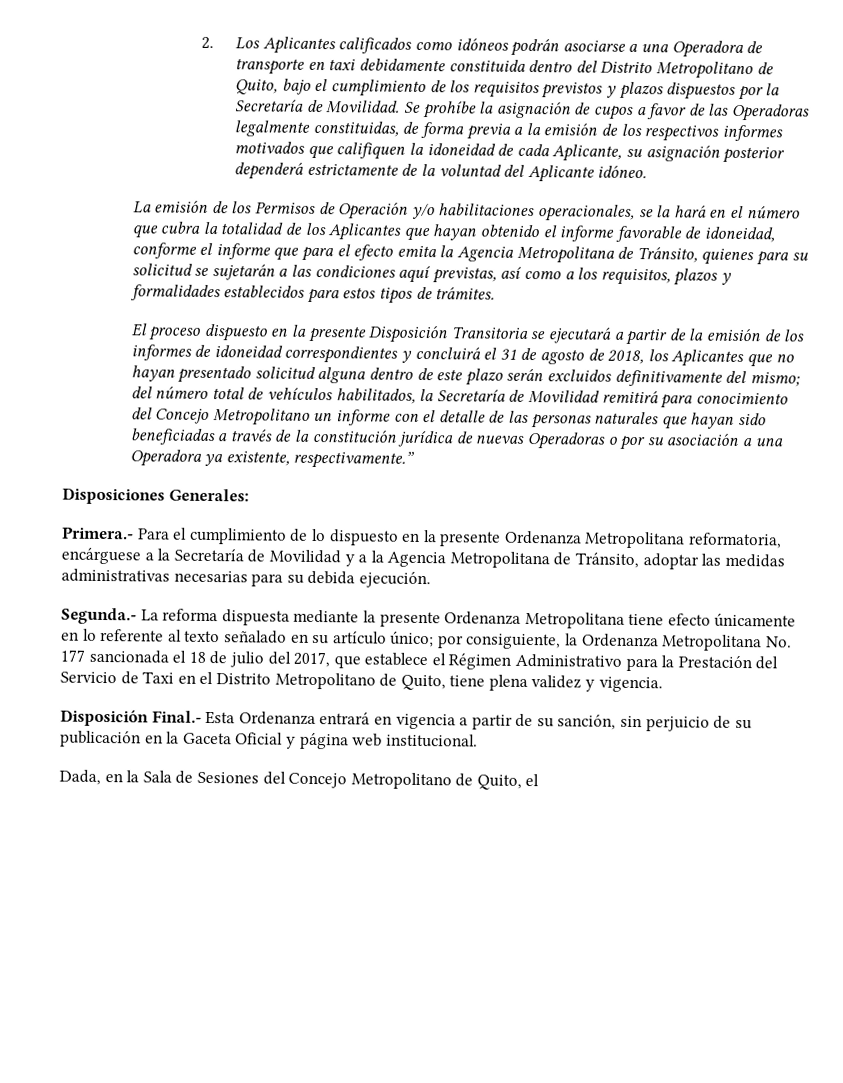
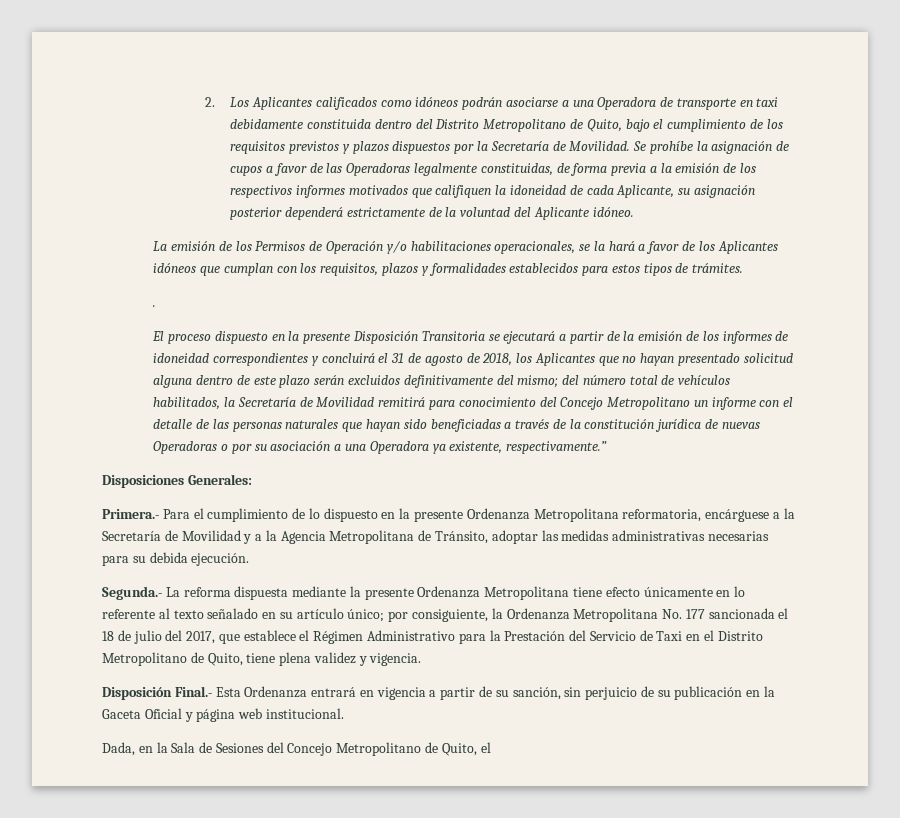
- La emisión de los Permisos de Operación y/o habilitaciones operacionales, se la hará en el número que cubra la totalidad de los Aplicantes que hayan obtenido el informe favorable de idoneidad, conforme el informe que para el efecto emita la Agencia Metropolitana de Tránsito, quienes para su solicitud se sujetarán a las condiciones aquí previstas, así como a los requisitos, plazos y formalidades establecidos para estos tipos de trámites.
+ La emisión de los Permisos de Operación y/o habilitaciones operacionales, se la hará a favor de los Aplicantes idóneos que cumplan con los requisitos, plazos y formalidades establecidos para estos tipos de trámites.
+ .

